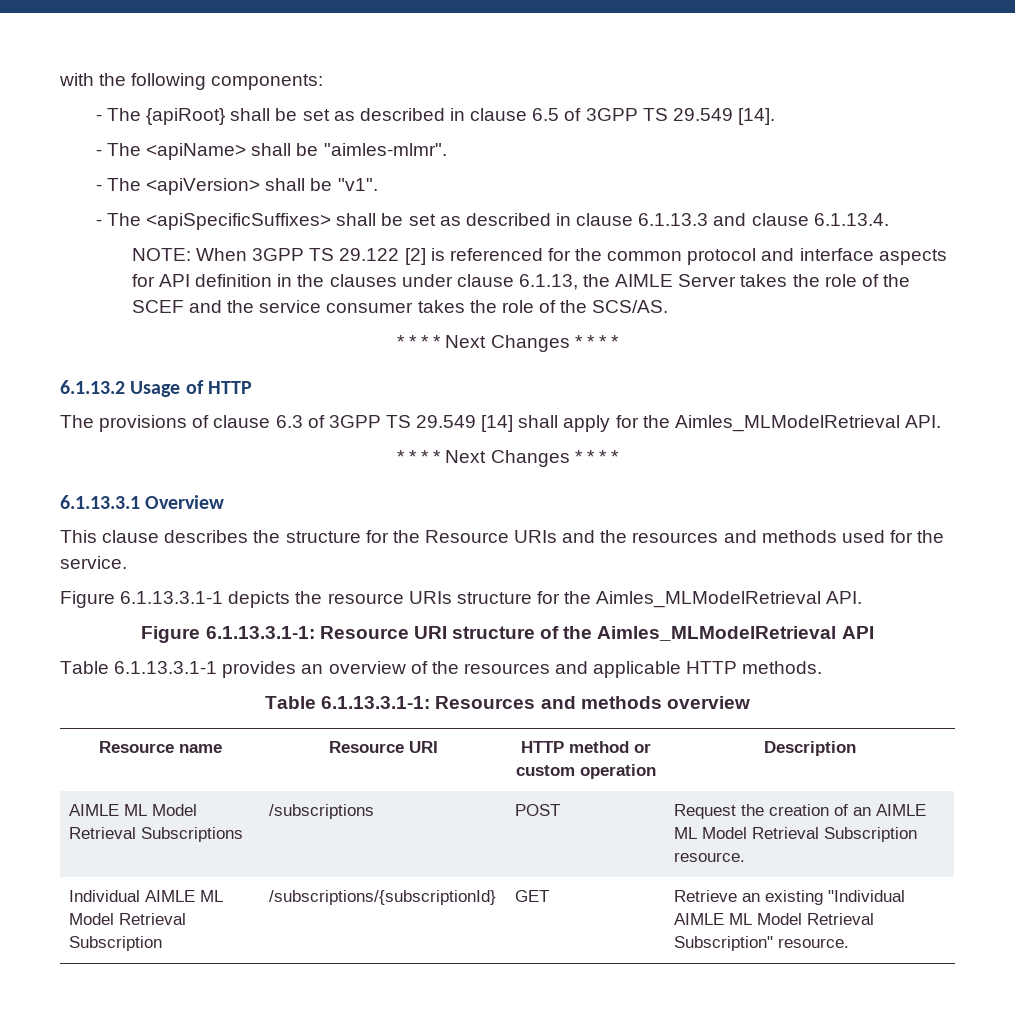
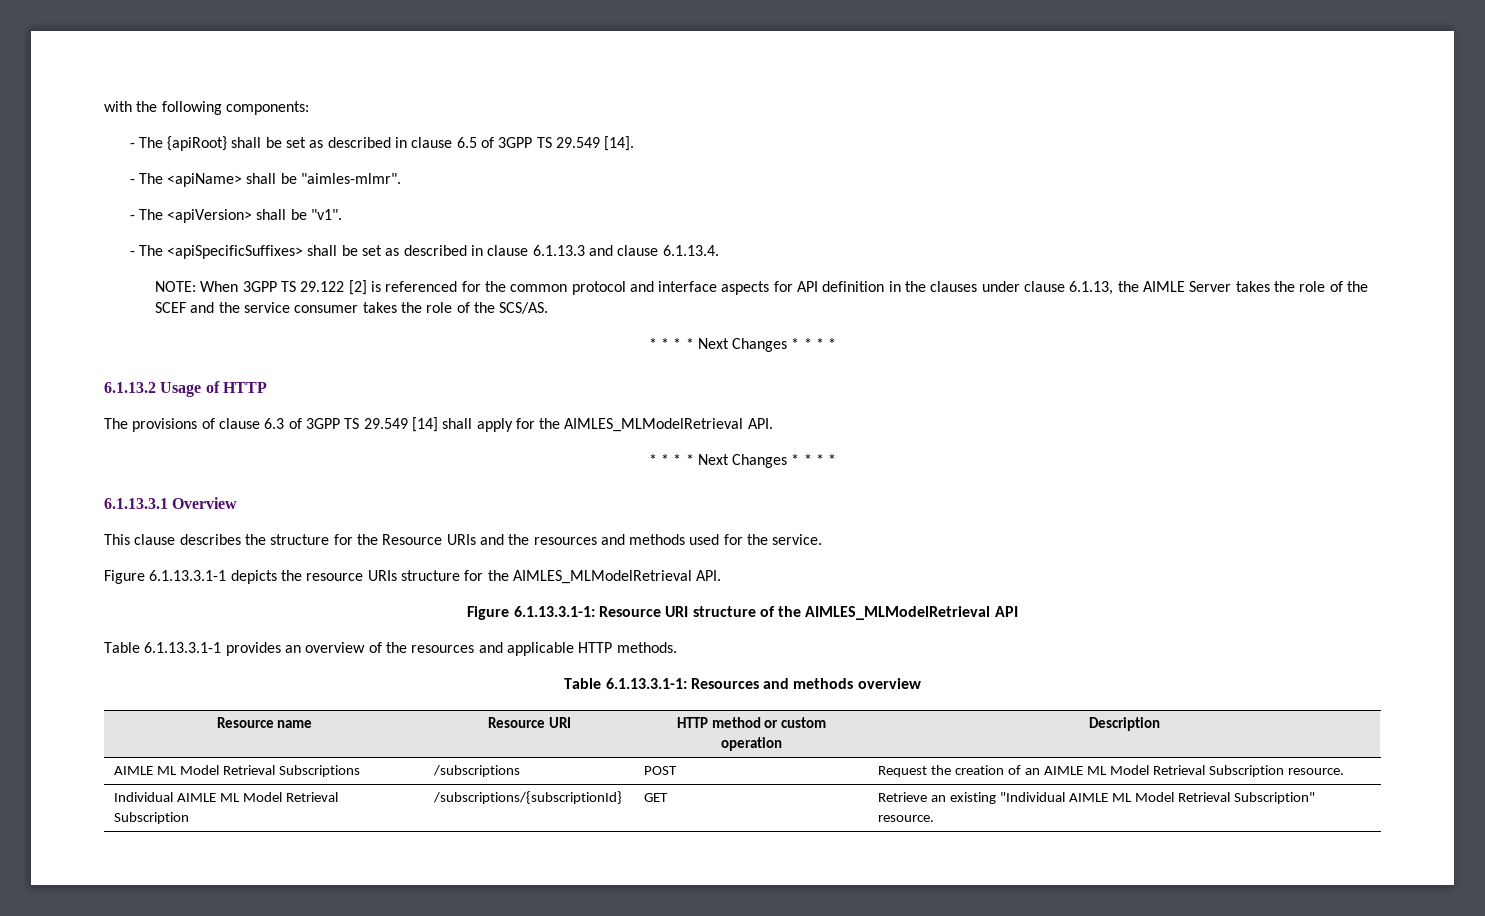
- The provisions of clause 6.3 of 3GPP TS 29.549 [14] shall apply for the Aimles_MLModelRetrieval API.
+ The provisions of clause 6.3 of 3GPP TS 29.549 [14] shall apply for the AIMLES_MLModelRetrieval API.
- Figure 6.1.13.3.1-1 depicts the resource URIs structure for the Aimles_MLModelRetrieval API.
+ Figure 6.1.13.3.1-1 depicts the resource URIs structure for the AIMLES_MLModelRetrieval API.
- Figure 6.1.13.3.1-1: Resource URI structure of the Aimles_MLModelRetrieval API
+ Figure 6.1.13.3.1-1: Resource URI structure of the AIMLES_MLModelRetrieval API

